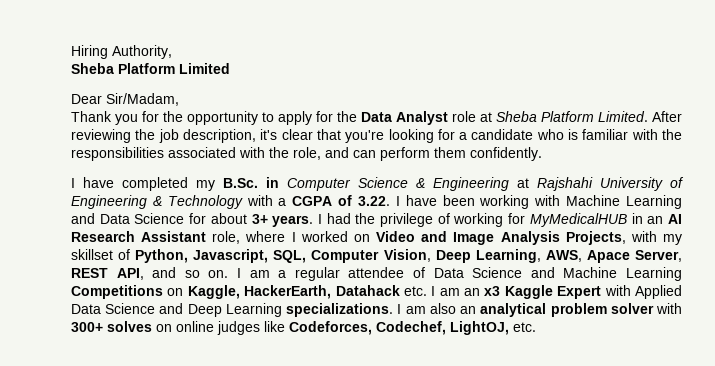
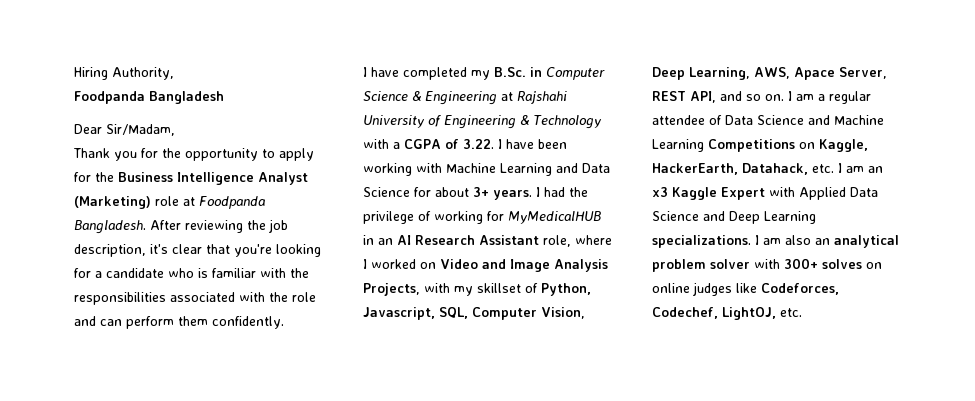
- Sheba Platform Limited
+ Foodpanda Bangladesh
- Thank you for the opportunity to apply for the Data Analyst role at Sheba Platform Limited.
+ Thank you for the opportunity to apply for the Business Intelligence Analyst (Marketing) role at Foodpanda Bangladesh.
- After reviewing the job description, it's clear that you're looking for a candidate who is familiar with the responsibilities associated with the role, and can perform them confidently.
+ After reviewing the job description, it's clear that you're looking for a candidate who is familiar with the responsibilities associated with the role and can perform them confidently.
- I am a regular attendee of Data Science and Machine Learning Competitions on Kaggle, HackerEarth, Datahack etc. I am an x3 Kaggle Expert with Applied Data Science and Deep Learning specializations.
+ I am a regular attendee of Data Science and Machine Learning Competitions on Kaggle, HackerEarth, Datahack, etc. I am an x3 Kaggle Expert with Applied Data Science and Deep Learning specializations.

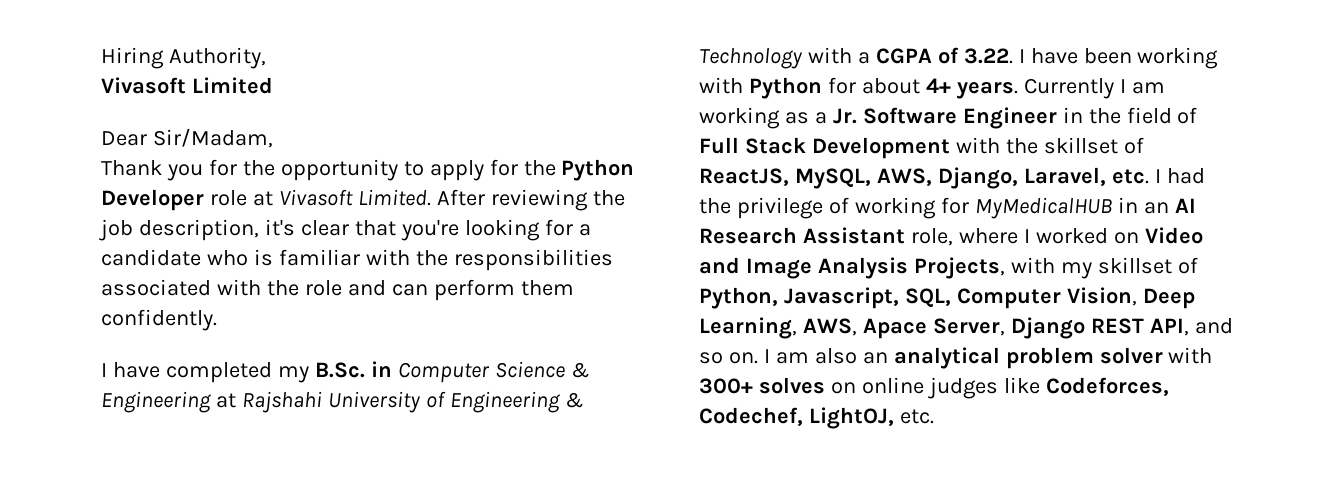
- Foodpanda Bangladesh
+ Vivasoft Limited
- Thank you for the opportunity to apply for the Business Intelligence Analyst (Marketing) role at Foodpanda Bangladesh.
+ Thank you for the opportunity to apply for the Python Developer role at Vivasoft Limited.
- I have completed my B.Sc. in Computer Science & Engineering at Rajshahi University of Engineering & Technology with a CGPA of 3.22. I have been working with Machine Learning and Data Science for about 3+ years. I had the privilege of working for MyMedicalHUB in an AI Research Assistant role, where I worked on Video and Image Analysis Projects, with my skillset of Python, Javascript, SQL, Computer Vision, Deep Learning, AWS, Apace Server, REST API, and so on.
+ I have completed my B.Sc. in Computer Science & Engineering at Rajshahi University of Engineering & Technology with a CGPA of 3.22. I have been working with Python for about 4+ years. Currently I am working as a Jr. Software Engineer in the field of Full Stack Development with the skillset of ReactJS, MySQL, AWS, Django, Laravel, etc. I had the privilege of working for MyMedicalHUB in an AI Research Assistant role, where I worked on Video and Image Analysis Projects, with my skillset of Python, Javascript, SQL, Computer Vision, Deep Learning, AWS, Apace Server, Django REST API, and so on.
- I am a regular attendee of Data Science and Machine Learning Competitions on Kaggle, HackerEarth, Datahack, etc. I am an x3 Kaggle Expert with Applied Data Science and Deep Learning specializations. I am also an analytical problem solver with 300+ solves on online judges like Codeforces, Codechef, LightOJ, etc.
+ I am also an analytical problem solver with 300+ solves on online judges like Codeforces, Codechef, LightOJ, etc.

